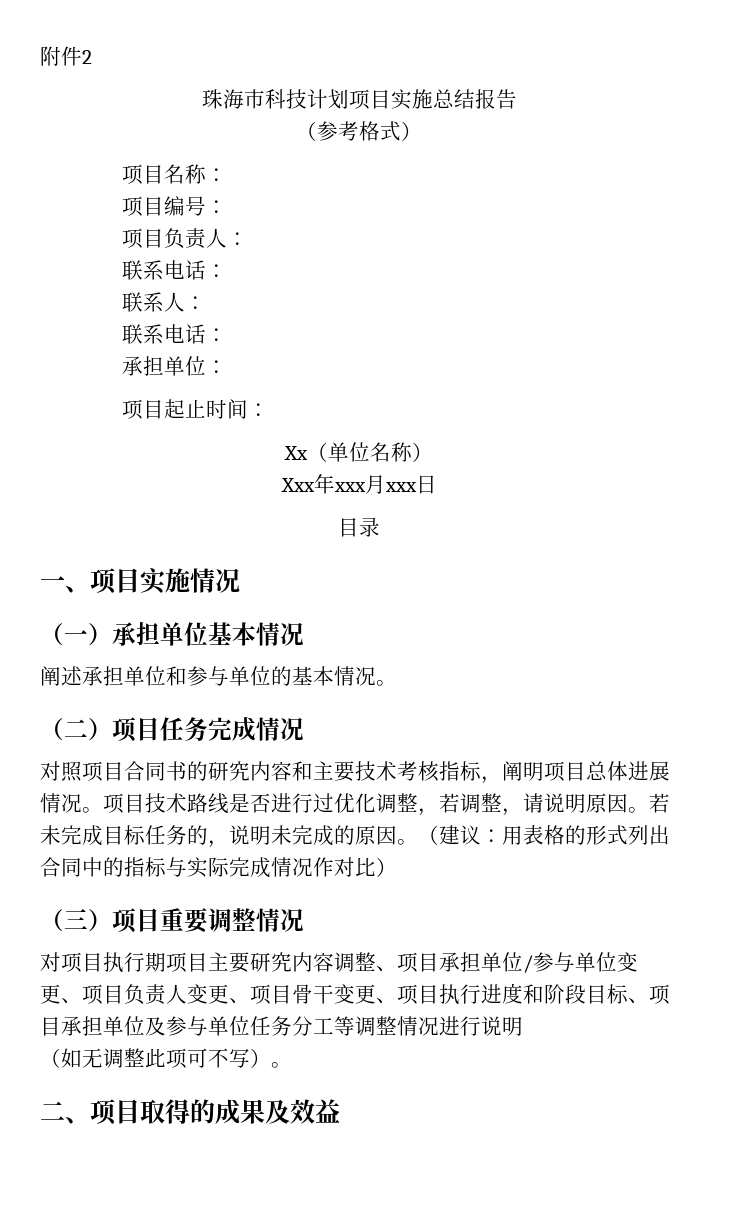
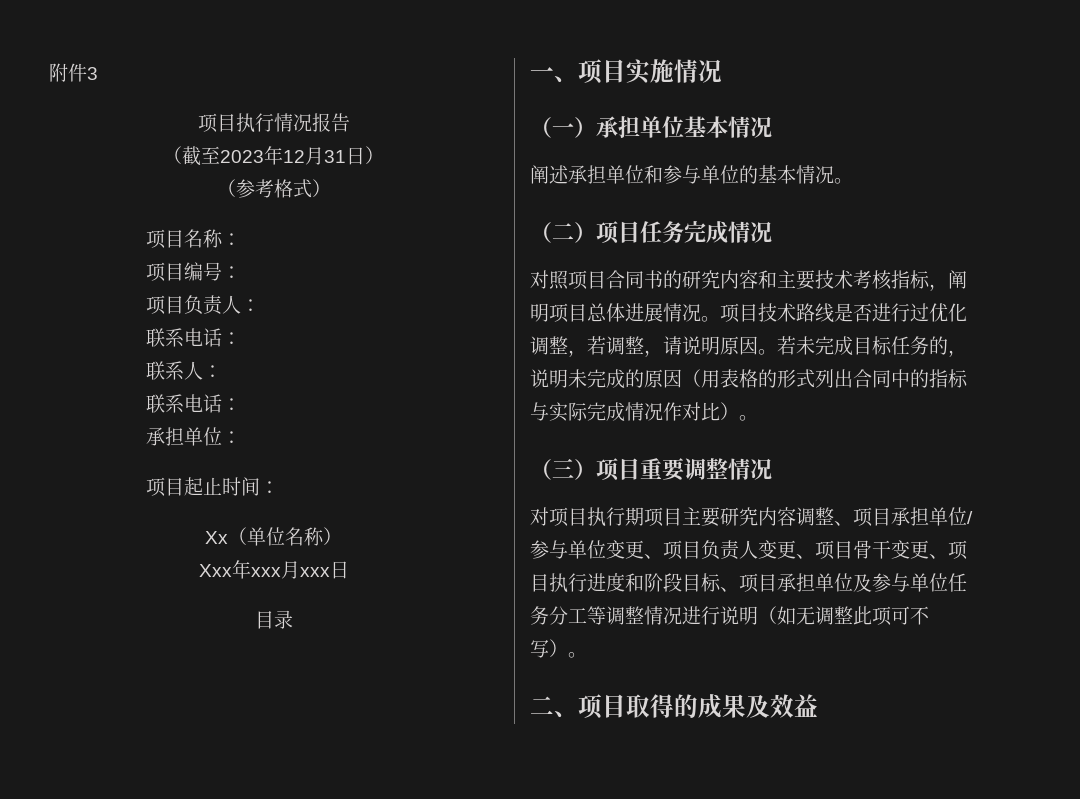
- 附件2
- 珠海市科技计划项目实施总结报告
+ 附件3
+ 项目执行情况报告
+ （截至2023年12月31日）
- 若未完成目标任务的，说明未完成的原因。（建议：用表格的形式列出合同中的指标与实际完成情况作对比）
+ 若未完成目标任务的，说明未完成的原因（用表格的形式列出合同中的指标与实际完成情况作对比）。
- 对项目执行期项目主要研究内容调整、项目承担单位/参与单位变更、项目负责人变更、项目骨干变更、项目执行进度和阶段目标、项目承担单位及参与单位任务分工等调整情况进行说明
- （如无调整此项可不写）。
+ 对项目执行期项目主要研究内容调整、项目承担单位/参与单位变更、项目负责人变更、项目骨干变更、项目执行进度和阶段目标、项目承担单位及参与单位任务分工等调整情况进行说明（如无调整此项可不写）。

